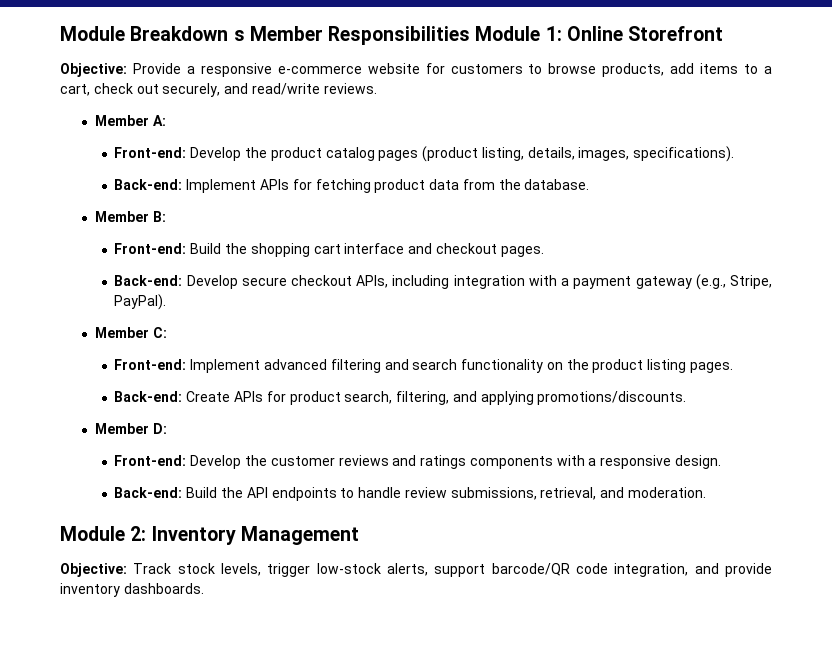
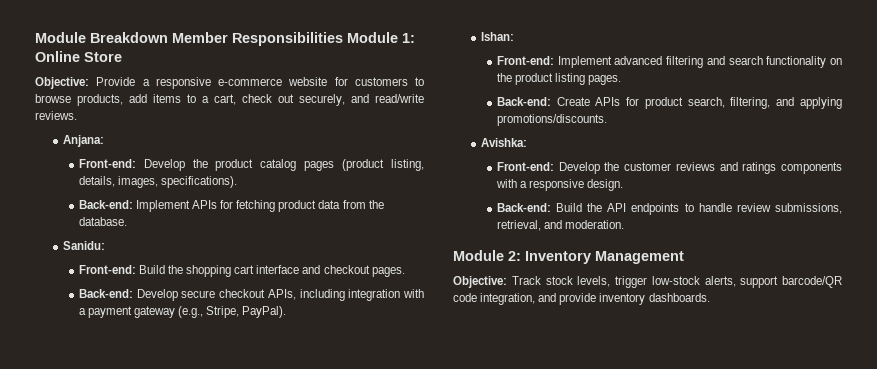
- Module Breakdown s Member Responsibilities Module 1: Online Storefront
+ Module Breakdown Member Responsibilities Module 1: Online Store
- Member A:
+ Anjana:
- Member B:
+ Sanidu:
- Member C:
+ Ishan:
- Member D:
+ Avishka:

